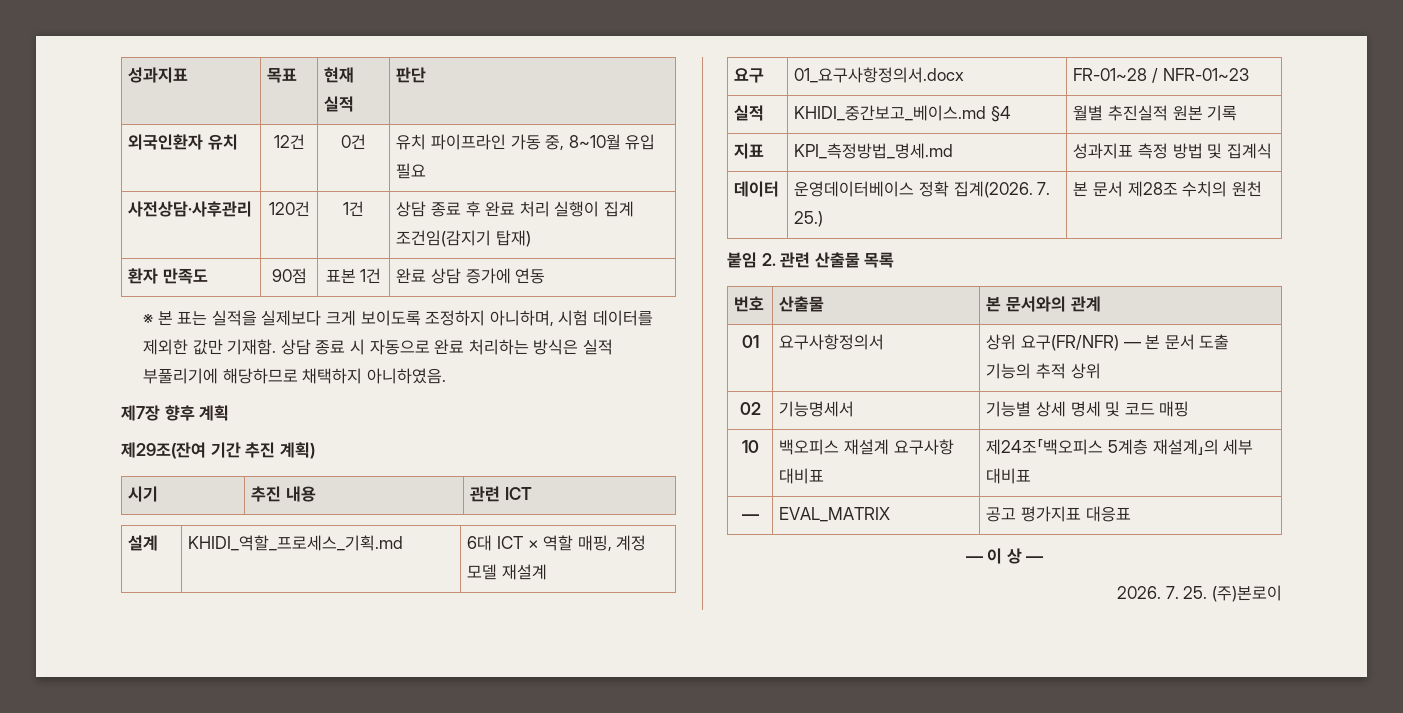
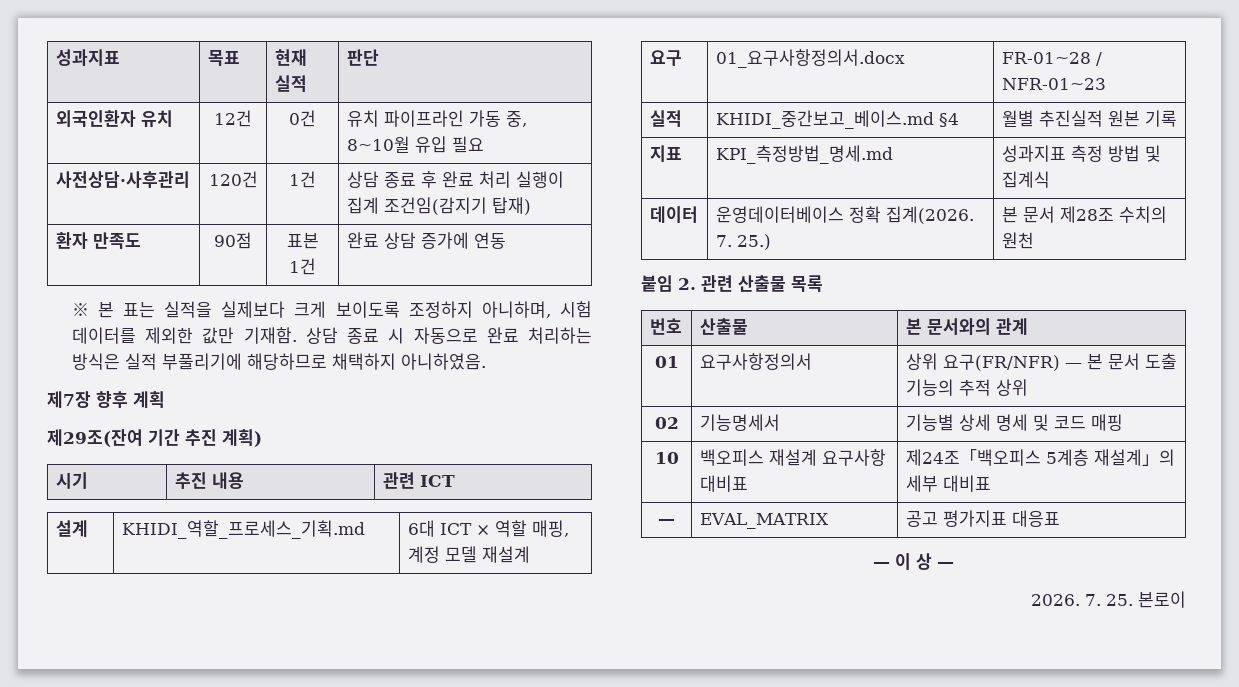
- 7. 25. (주)본로이
+ 7. 25. 본로이

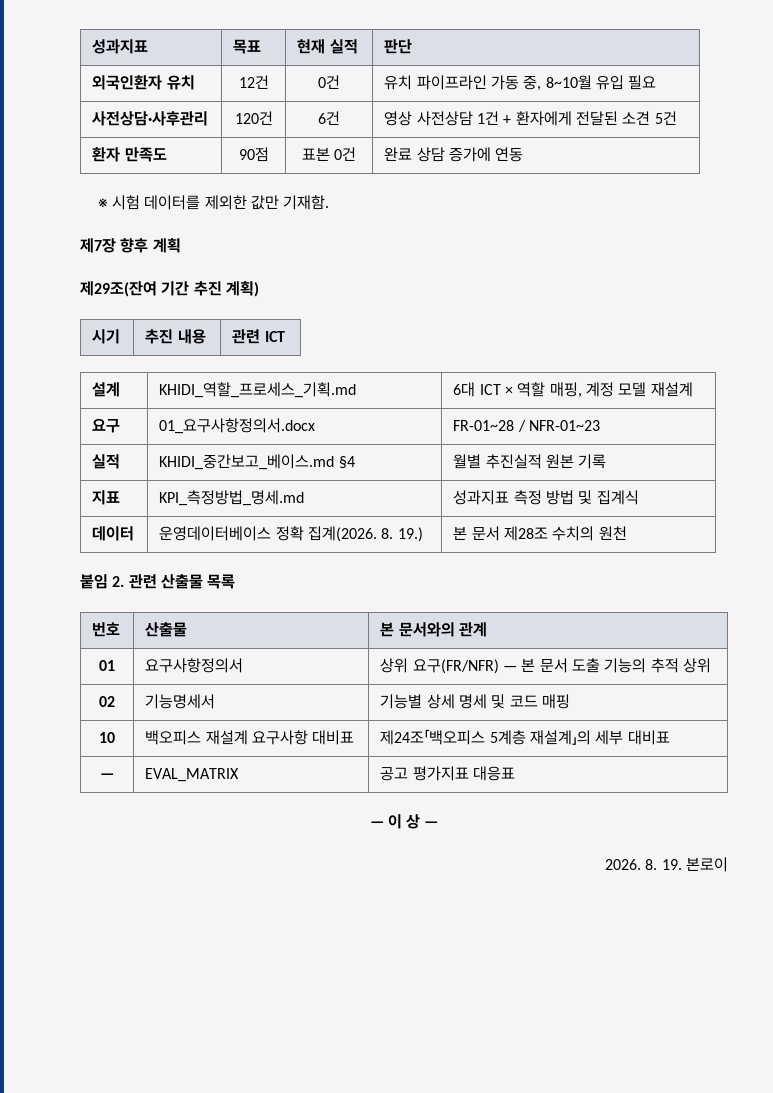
- 사전상담·사후관리 | 120건 | 1건 | 상담 종료 후 완료 처리 실행이 집계 조건임(감지기 탑재)
+ 사전상담·사후관리 | 120건 | 6건 | 영상 사전상담 1건 + 환자에게 전달된 소견 5건
- 환자 만족도 | 90점 | 표본 1건 | 완료 상담 증가에 연동
+ 환자 만족도 | 90점 | 표본 0건 | 완료 상담 증가에 연동
- ※ 본 표는 실적을 실제보다 크게 보이도록 조정하지 아니하며, 시험 데이터를 제외한 값만 기재함. 상담 종료 시 자동으로 완료 처리하는 방식은 실적 부풀리기에 해당하므로 채택하지 아니하였음.
+ ※ 시험 데이터를 제외한 값만 기재함.
- 데이터 | 운영데이터베이스 정확 집계(2026. 7. 25.) | 본 문서 제28조 수치의 원천
+ 데이터 | 운영데이터베이스 정확 집계(2026. 8. 19.) | 본 문서 제28조 수치의 원천
- 7. 25. 본로이
+ 8. 19. 본로이

